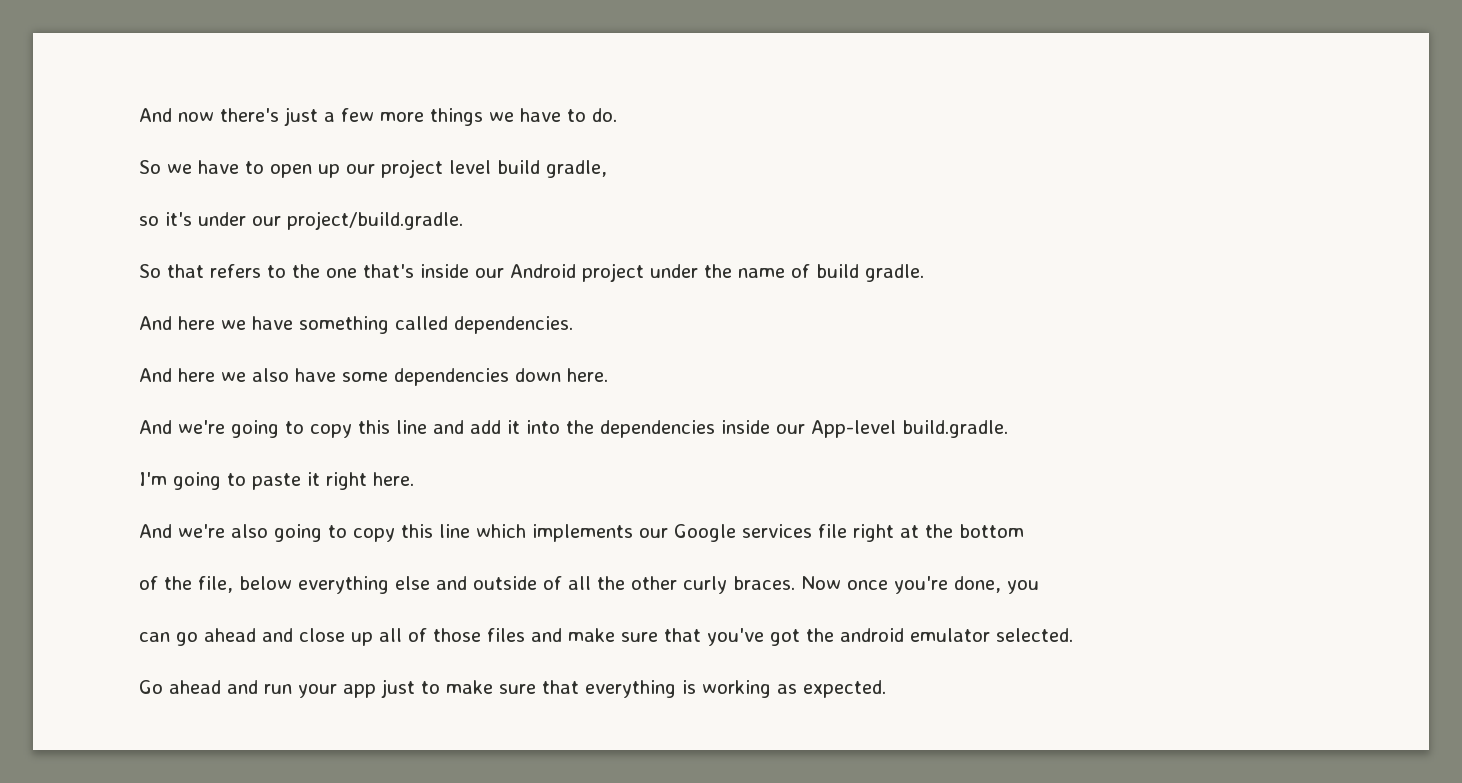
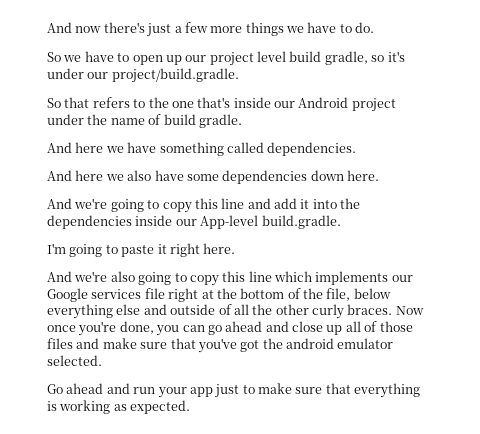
- So we have to open up our project level build gradle,
- so it's under our project/build.gradle.
+ So we have to open up our project level build gradle, so it's under our project/build.gradle.
- And we're also going to copy this line which implements our Google services file right at the bottom
- of the file, below everything else and outside of all the other curly braces.
+ And we're also going to copy this line which implements our Google services file right at the bottom of the file, below everything else and outside of all the other curly braces.
- Now once you're done, you
- can go ahead and close up all of those files and make sure that you've got the android emulator selected.
+ Now once you're done, you can go ahead and close up all of those files and make sure that you've got the android emulator selected.

